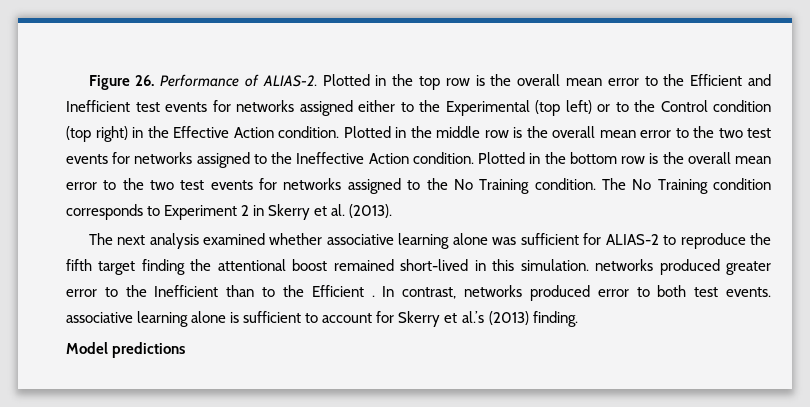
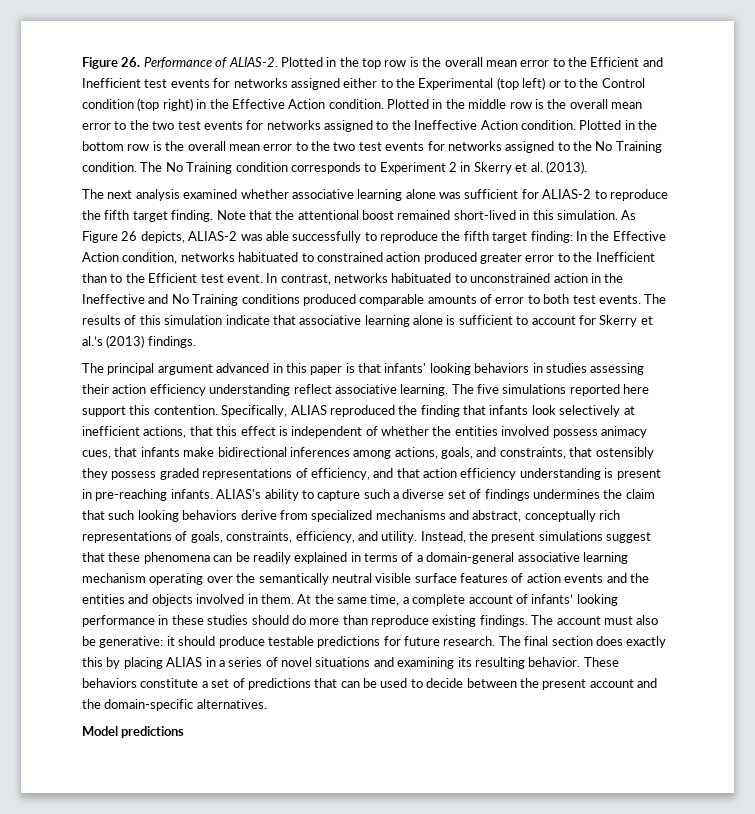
- The next analysis examined whether associative learning alone was sufficient for ALIAS-2 to reproduce the fifth target finding the attentional boost remained short-lived in this simulation. networks produced greater error to the Inefficient than to the Efficient .
+ The next analysis examined whether associative learning alone was sufficient for ALIAS-2 to reproduce the fifth target finding. Note that the attentional boost remained short-lived in this simulation. As Figure 26 depicts, ALIAS-2 was able successfully to reproduce the fifth target finding: In the Effective Action condition, networks habituated to constrained action produced greater error to the Inefficient than to the Efficient test event.
- In contrast, networks produced error to both test events. associative learning alone is sufficient to account for Skerry et al.’s (2013) finding.
+ In contrast, networks habituated to unconstrained action in the Ineffective and No Training conditions produced comparable amounts of error to both test events. The results of this simulation indicate that associative learning alone is sufficient to account for Skerry et al.’s (2013) findings.
+ The principal argument advanced in this paper is that infants' looking behaviors in studies assessing their action efficiency understanding reflect associative learning. The five simulations reported here support this contention. Specifically, ALIAS reproduced the finding that infants look selectively at inefficient actions, that this effect is independent of whether the entities involved possess animacy cues, that infants make bidirectional inferences among actions, goals, and constraints, that ostensibly they possess graded representations of efficiency, and that action efficiency understanding is present in pre-reaching infants. ALIAS's ability to capture such a diverse set of findings undermines the claim that such looking behaviors derive from specialized mechanisms and abstract, conceptually rich representations of goals, constraints, efficiency, and utility. Instead, the present simulations suggest that these phenomena can be readily explained in terms of a domain-general associative learning mechanism operating over the semantically neutral visible surface features of action events and the entities and objects involved in them. At the same time, a complete account of infants’ looking performance in these studies should do more than reproduce existing findings. The account must also be generative: it should produce testable predictions for future research. The final section does exactly this by placing ALIAS in a series of novel situations and examining its resulting behavior. These behaviors constitute a set of predictions that can be used to decide between the present account and the domain-specific alternatives.

